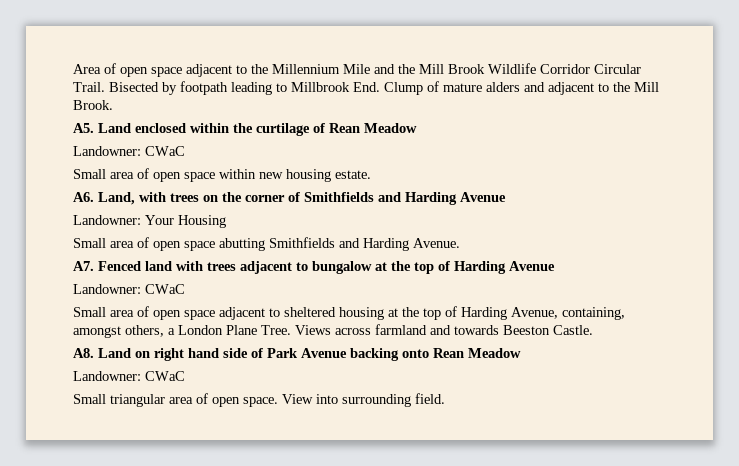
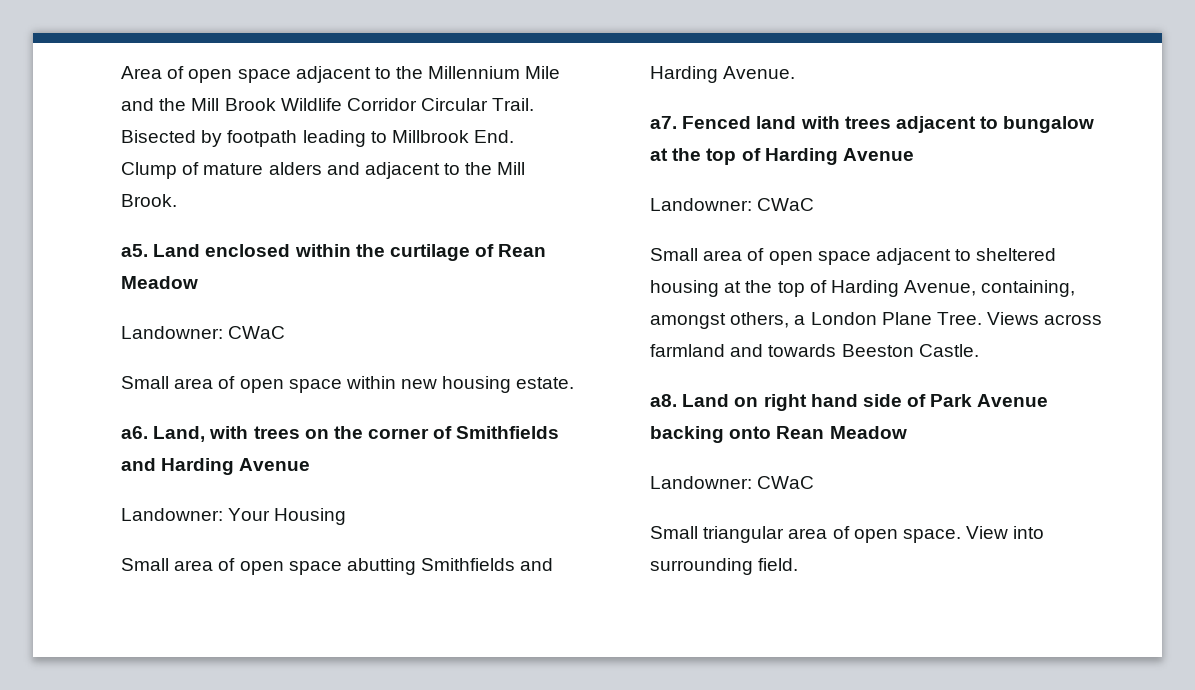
- A5. Land enclosed within the curtilage of Rean Meadow
+ a5. Land enclosed within the curtilage of Rean Meadow
- A6. Land, with trees on the corner of Smithfields and Harding Avenue
+ a6. Land, with trees on the corner of Smithfields and Harding Avenue
- A7. Fenced land with trees adjacent to bungalow at the top of Harding Avenue
+ a7. Fenced land with trees adjacent to bungalow at the top of Harding Avenue
- A8. Land on right hand side of Park Avenue backing onto Rean Meadow
+ a8. Land on right hand side of Park Avenue backing onto Rean Meadow

